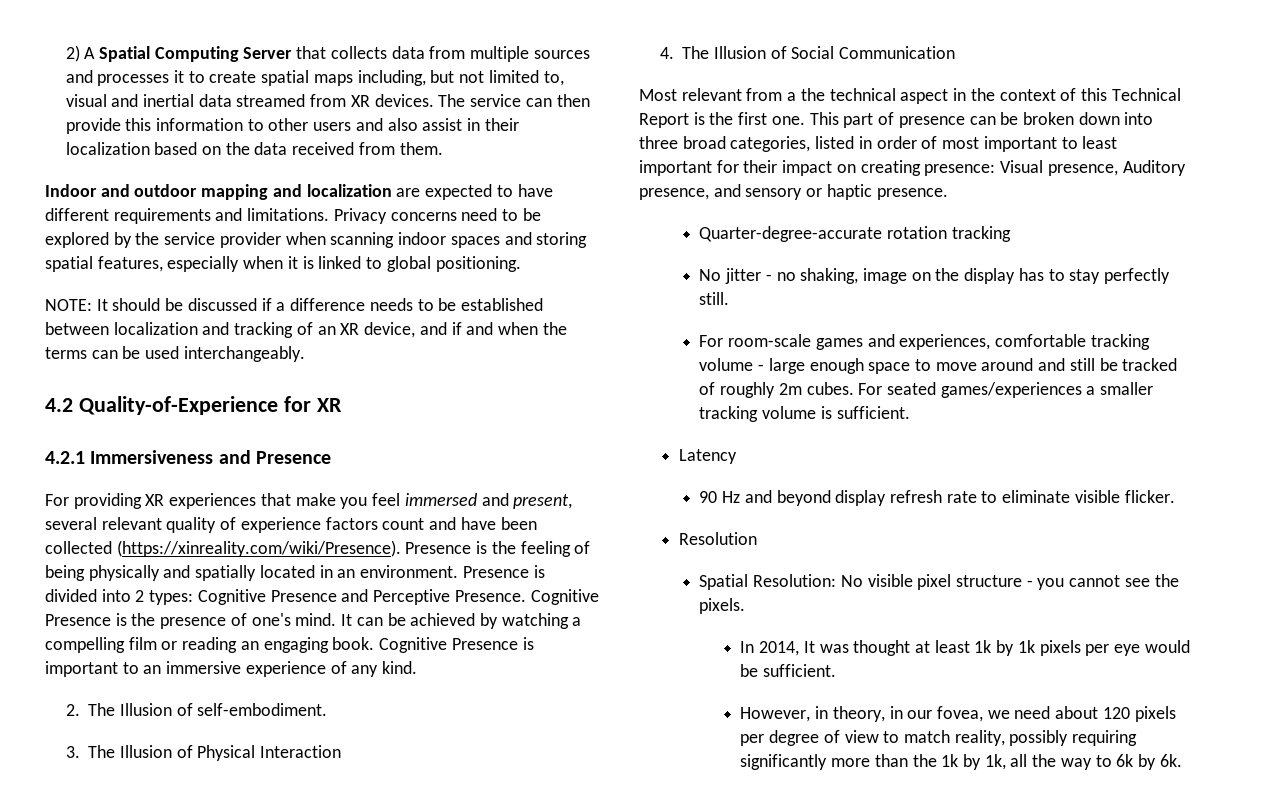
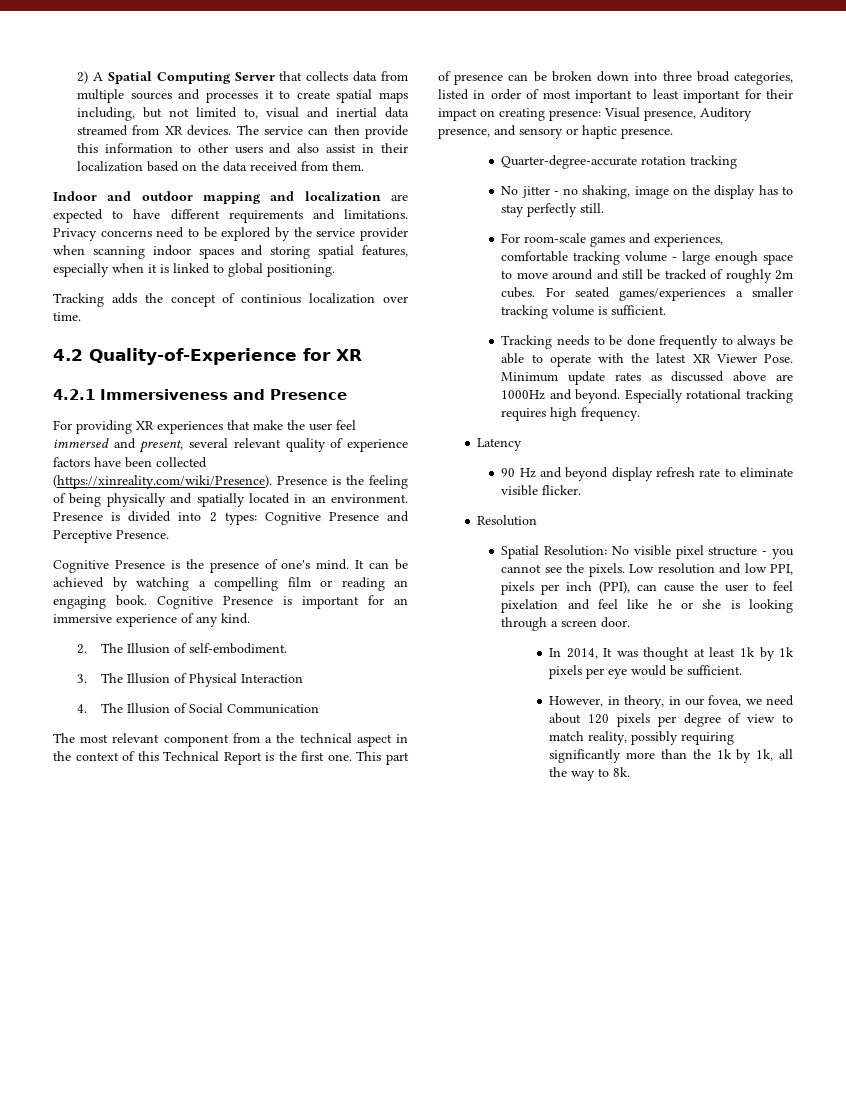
- NOTE: It should be discussed if a difference needs to be established between localization and tracking of an XR device, and if and when the terms can be used interchangeably.
+ Tracking adds the concept of continious localization over time.
- For providing XR experiences that make you feel immersed and present, several relevant quality of experience factors count and have been collected (https://xinreality.com/wiki/Presence). Presence is the feeling of being physically and spatially located in an environment.
+ For providing XR experiences that make the user feel immersed and present, several relevant quality of experience factors have been collected (https://xinreality.com/wiki/Presence). Presence is the feeling of being physically and spatially located in an environment.
- Presence is divided into 2 types: Cognitive Presence and Perceptive Presence. Cognitive Presence is the presence of one's mind.
+ Presence is divided into 2 types: Cognitive Presence and Perceptive Presence.
+ Cognitive Presence is the presence of one's mind.
- Cognitive Presence is important to an immersive experience of any kind.
+ Cognitive Presence is important for an immersive experience of any kind.
- Most relevant from a the technical aspect in the context of this Technical Report is the first one.
+ The most relevant component from a the technical aspect in the context of this Technical Report is the first one.
+ Tracking needs to be done frequently to always be able to operate with the latest XR Viewer Pose. Minimum update rates as discussed above are 1000Hz and beyond. Especially rotational tracking requires high frequency.
+ Low resolution and low PPI, pixels per inch (PPI), can cause the user to feel pixelation and feel like he or she is looking through a screen door.
- However, in theory, in our fovea, we need about 120 pixels per degree of view to match reality, possibly requiring significantly more than the 1k by 1k, all the way to 6k by 6k.
+ However, in theory, in our fovea, we need about 120 pixels per degree of view to match reality, possibly requiring significantly more than the 1k by 1k, all the way to 8k.

